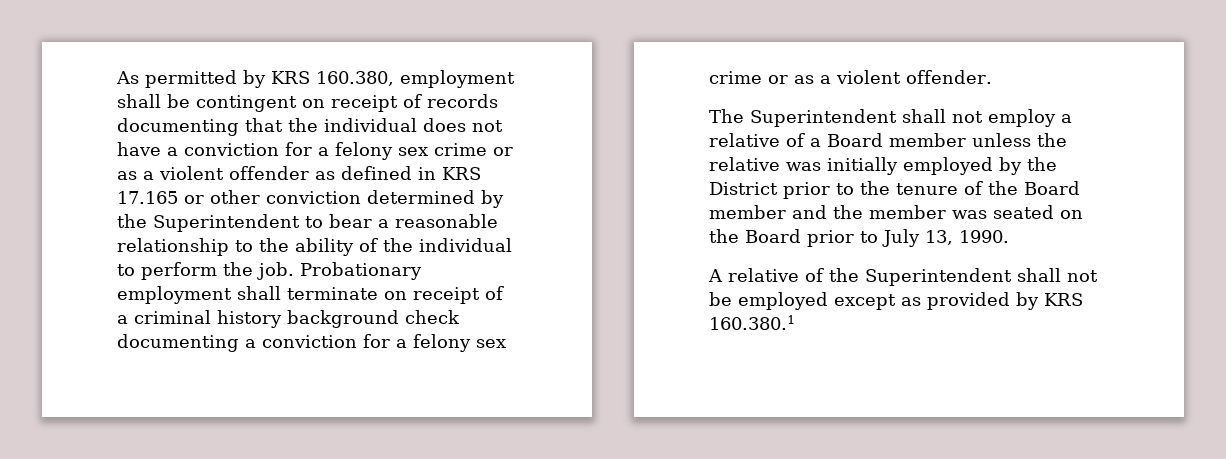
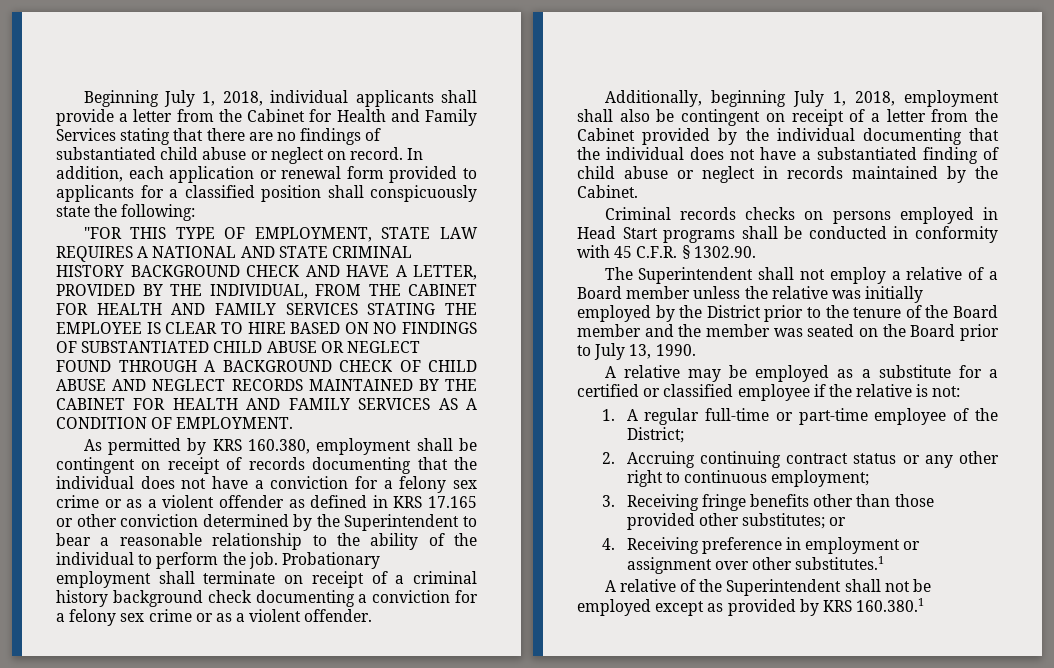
+ Beginning July 1, 2018, individual applicants shall provide a letter from the Cabinet for Health and Family Services stating that there are no findings of substantiated child abuse or neglect on record. In addition, each application or renewal form provided to applicants for a classified position shall conspicuously state the following:
+ "FOR THIS TYPE OF EMPLOYMENT, STATE LAW REQUIRES A NATIONAL AND STATE CRIMINAL HISTORY BACKGROUND CHECK AND HAVE A LETTER, PROVIDED BY THE INDIVIDUAL, FROM THE CABINET FOR HEALTH AND FAMILY SERVICES STATING THE EMPLOYEE IS CLEAR TO HIRE BASED ON NO FINDINGS OF SUBSTANTIATED CHILD ABUSE OR NEGLECT FOUND THROUGH A BACKGROUND CHECK OF CHILD ABUSE AND NEGLECT RECORDS MAINTAINED BY THE CABINET FOR HEALTH AND FAMILY SERVICES AS A CONDITION OF EMPLOYMENT.
+ Additionally, beginning July 1, 2018, employment shall also be contingent on receipt of a letter from the Cabinet provided by the individual documenting that the individual does not have a substantiated finding of child abuse or neglect in records maintained by the Cabinet.
+ Criminal records checks on persons employed in Head Start programs shall be conducted in conformity with 45 C.F.R. § 1302.90.
+ A relative may be employed as a substitute for a certified or classified employee if the relative is not:
+ 1. A regular full-time or part-time employee of the District;
+ 2. Accruing continuing contract status or any other right to continuous employment;
+ 3. Receiving fringe benefits other than those provided other substitutes; or
+ 4. Receiving preference in employment or assignment over other substitutes.1

